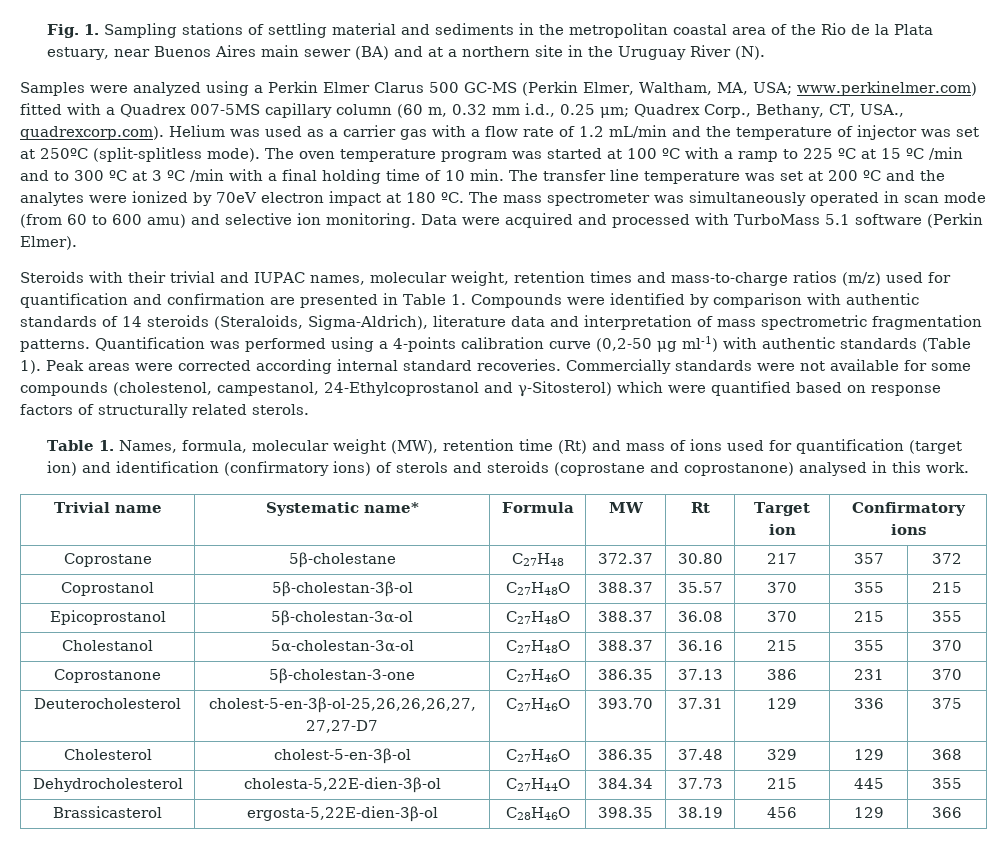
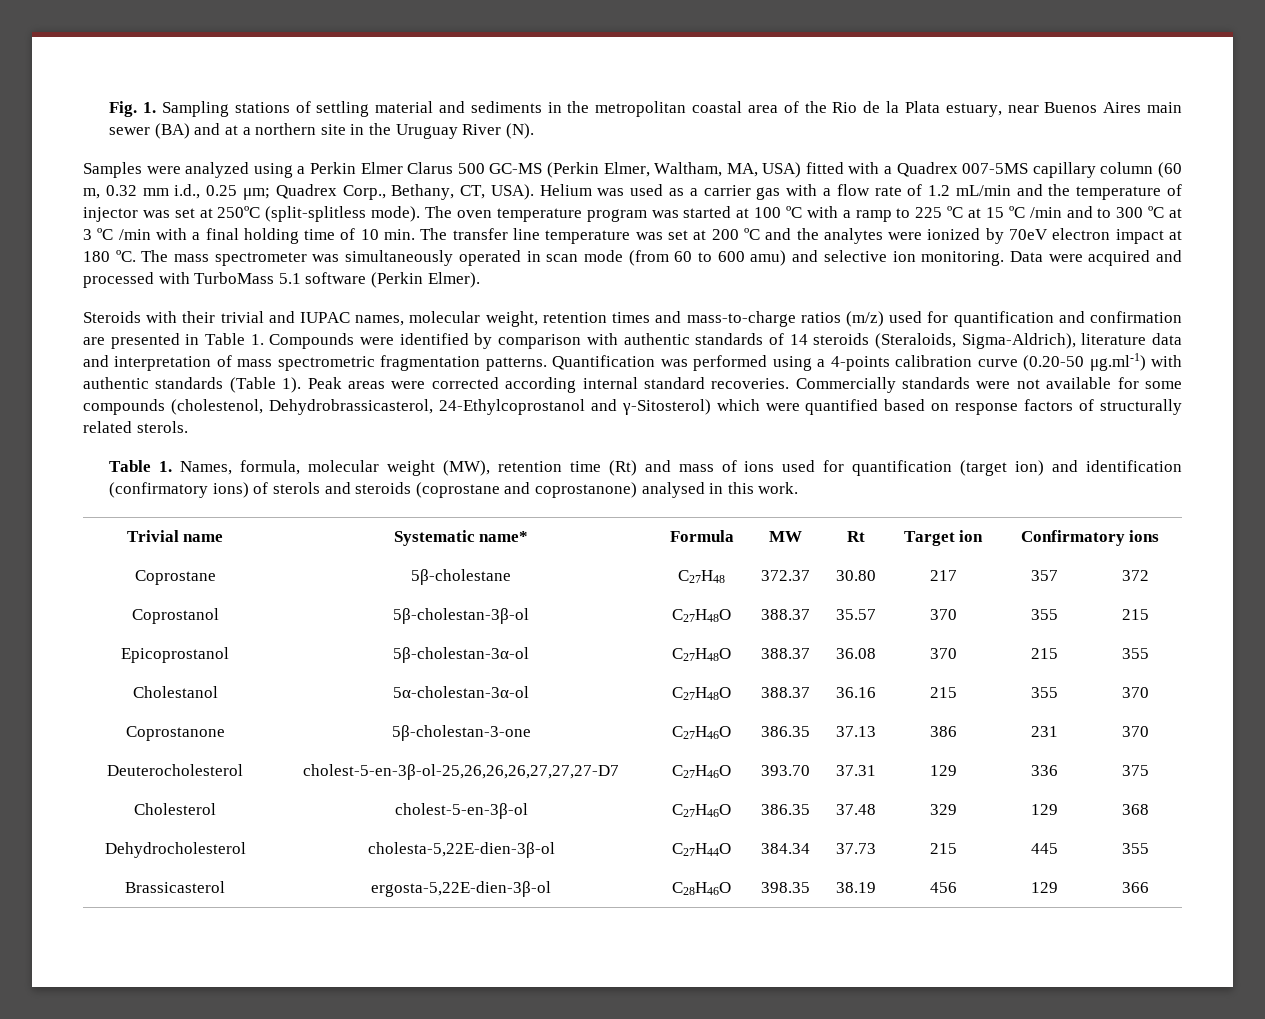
- Samples were analyzed using a Perkin Elmer Clarus 500 GC-MS (Perkin Elmer, Waltham, MA, USA; www.perkinelmer.com) fitted with a Quadrex 007-5MS capillary column (60 m, 0.32 mm i.d., 0.25 μm; Quadrex Corp., Bethany, CT, USA., quadrexcorp.com). Helium was used as a carrier gas with a flow rate of 1.2 mL/min and the temperature of injector was set at 250ºC (split-splitless mode).
+ Samples were analyzed using a Perkin Elmer Clarus 500 GC-MS (Perkin Elmer, Waltham, MA, USA) fitted with a Quadrex 007-5MS capillary column (60 m, 0.32 mm i.d., 0.25 μm; Quadrex Corp., Bethany, CT, USA). Helium was used as a carrier gas with a flow rate of 1.2 mL/min and the temperature of injector was set at 250ºC (split-splitless mode).
- Quantification was performed using a 4-points calibration curve (0,2-50 μg ml-1) with authentic standards (Table 1).
+ Quantification was performed using a 4-points calibration curve (0.20-50 μg.ml-1) with authentic standards (Table 1).
- Commercially standards were not available for some compounds (cholestenol, campestanol, 24-Ethylcoprostanol and γ-Sitosterol) which were quantified based on response factors of structurally related sterols.
+ Commercially standards were not available for some compounds (cholestenol, Dehydrobrassicasterol, 24-Ethylcoprostanol and γ-Sitosterol) which were quantified based on response factors of structurally related sterols.

